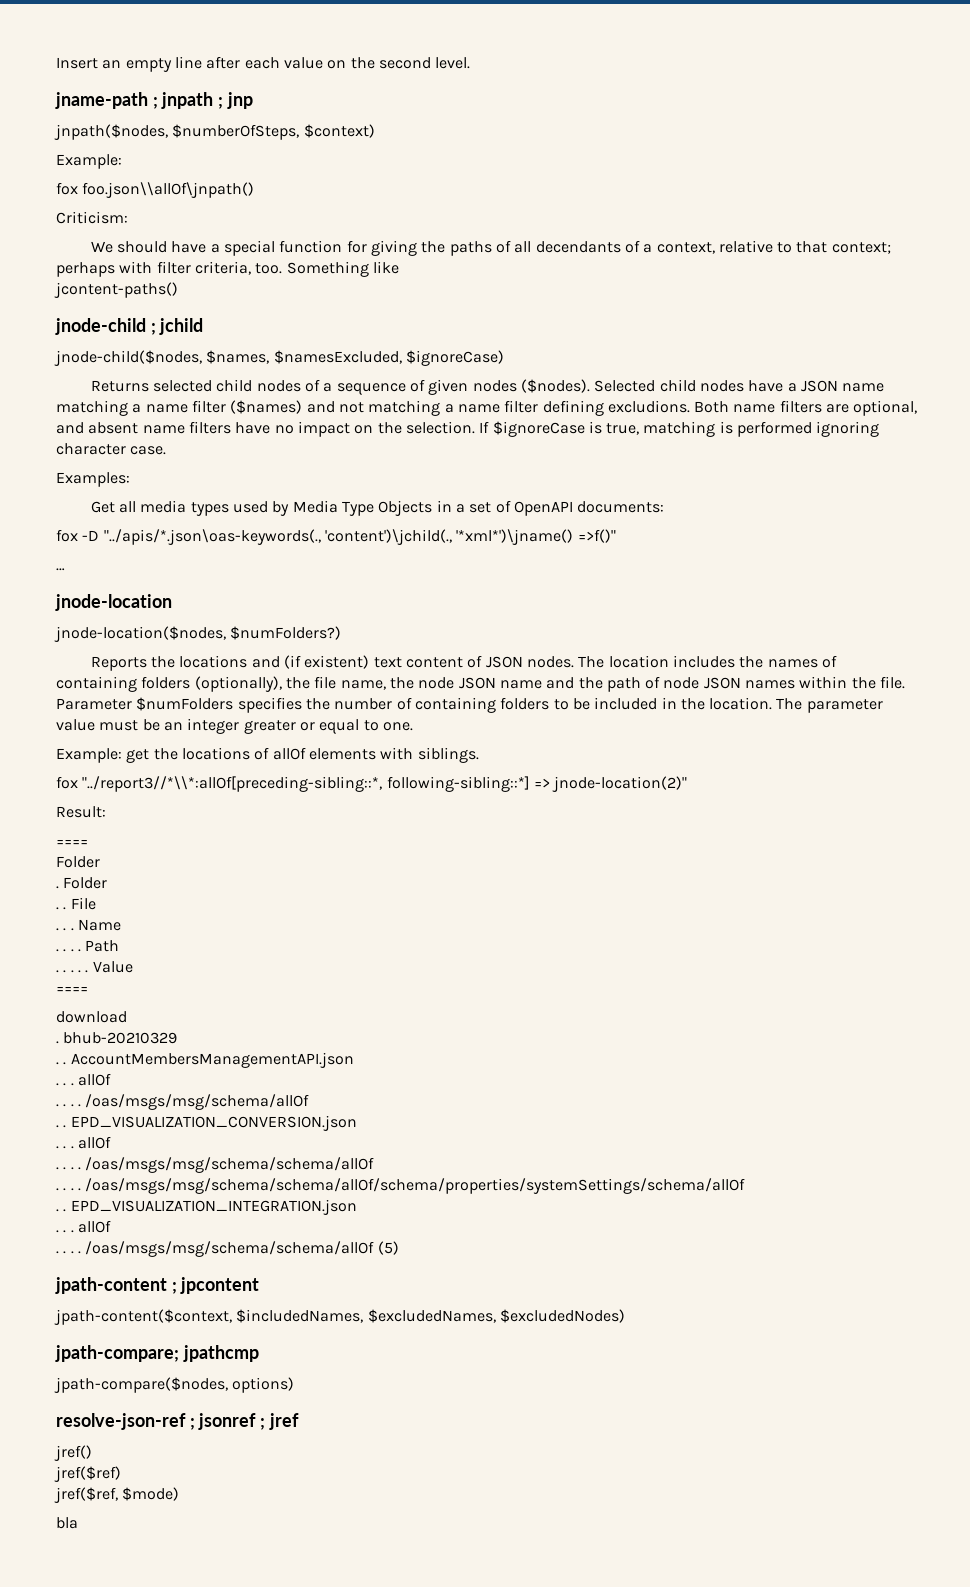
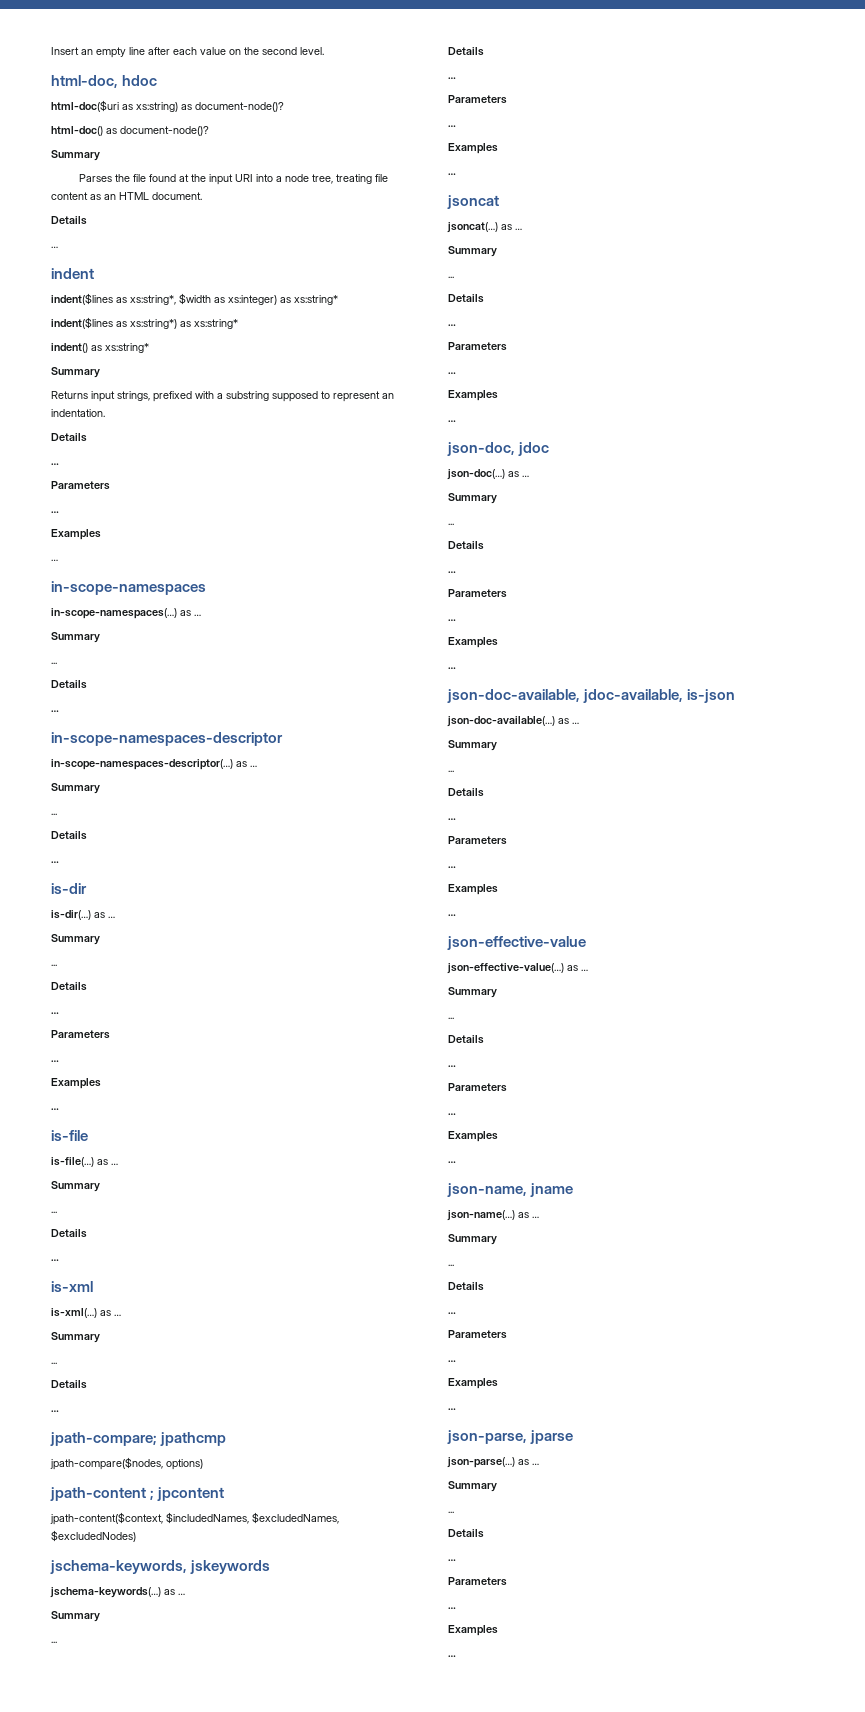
- jname-path ; jnpath ; jnp
- jnpath($nodes, $numberOfSteps, $context)
- Example:
- fox foo.json\\allOf\jnpath()
- Criticism:
- We should have a special function for giving the paths of all decendants of a context, relative to that context; perhaps with filter criteria, too. Something like
- jcontent-paths()
- jnode-child ; jchild
- jnode-child($nodes, $names, $namesExcluded, $ignoreCase)
- Returns selected child nodes of a sequence of given nodes ($nodes). Selected child nodes have a JSON name matching a name filter ($names) and not matching a name filter defining excludions. Both name filters are optional, and absent name filters have no impact on the selection. If $ignoreCase is true, matching is performed ignoring character case.
- Examples:
- Get all media types used by Media Type Objects in a set of OpenAPI documents:
- fox -D "../apis/*.json\oas-keywords(., 'content')\jchild(., '*xml*')\jname() =>f()"
+ html-doc, hdoc
+ html-doc($uri as xs:string) as document-node()?
+ html-doc() as document-node()?
+ Summary
+ Parses the file found at the input URI into a node tree, treating file content as an HTML document.
+ Details
  …
- jnode-location
- jnode-location($nodes, $numFolders?)
- Reports the locations and (if existent) text content of JSON nodes. The location includes the names of containing folders (optionally), the file name, the node JSON name and the path of node JSON names within the file. Parameter $numFolders specifies the number of containing folders to be included in the location. The parameter value must be an integer greater or equal to one.
- Example: get the locations of allOf elements with siblings.
- fox "../report3//*\\*:allOf[preceding-sibling::*, following-sibling::*] => jnode-location(2)"
- Result:
- ====
- Folder
- . Folder
- . . File
- . . . Name
- . . . . Path
- . . . . . Value
- ====
- download
- . bhub-20210329
- . . AccountMembersManagementAPI.json
- . . . allOf
- . . . . /oas/msgs/msg/schema/allOf
- . . EPD_VISUALIZATION_CONVERSION.json
- . . . allOf
- . . . . /oas/msgs/msg/schema/schema/allOf
- . . . . /oas/msgs/msg/schema/schema/allOf/schema/properties/systemSettings/schema/allOf
- . . EPD_VISUALIZATION_INTEGRATION.json
- . . . allOf
- . . . . /oas/msgs/msg/schema/schema/allOf (5)
+ indent
+ indent($lines as xs:string*, $width as xs:integer) as xs:string*
+ indent($lines as xs:string*) as xs:string*
+ indent() as xs:string*
+ Summary
+ Returns input strings, prefixed with a substring supposed to represent an indentation.
+ Details
+ …
+ Parameters
+ …
+ Examples
+ …
+ in-scope-namespaces
+ in-scope-namespaces(…) as …
+ Summary
+ ...
+ Details
+ …
+ in-scope-namespaces-descriptor
+ in-scope-namespaces-descriptor(…) as …
+ Summary
+ ...
+ Details
+ …
+ is-dir
+ is-dir(…) as …
+ Summary
+ ...
+ Details
+ …
+ Parameters
+ …
+ Examples
+ …
+ is-file
+ is-file(…) as …
+ Summary
+ ...
+ Details
+ …
+ is-xml
+ is-xml(…) as …
+ Summary
+ ...
+ Details
+ …
+ jpath-compare; jpathcmp
+ jpath-compare($nodes, options)
- jpath-compare; jpathcmp
- jpath-compare($nodes, options)
- resolve-json-ref ; jsonref ; jref
- jref()
- jref($ref)
- jref($ref, $mode)
- bla
+ jschema-keywords, jskeywords
+ jschema-keywords(…) as …
+ Summary
+ ...
+ Details
+ …
+ Parameters
+ …
+ Examples
+ …
+ jsoncat
+ jsoncat(…) as …
+ Summary
+ ...
+ Details
+ …
+ Parameters
+ …
+ Examples
+ …
+ json-doc, jdoc
+ json-doc(…) as …
+ Summary
+ ...
+ Details
+ …
+ Parameters
+ …
+ Examples
+ …
+ json-doc-available, jdoc-available, is-json
+ json-doc-available(…) as …
+ Summary
+ ...
+ Details
+ …
+ Parameters
+ …
+ Examples
+ …
+ json-effective-value
+ json-effective-value(…) as …
+ Summary
+ ...
+ Details
+ …
+ Parameters
+ …
+ Examples
+ …
+ json-name, jname
+ json-name(…) as …
+ Summary
+ ...
+ Details
+ …
+ Parameters
+ …
+ Examples
+ …
+ json-parse, jparse
+ json-parse(…) as …
+ Summary
+ ...
+ Details
+ …
+ Parameters
+ …
+ Examples
+ …

